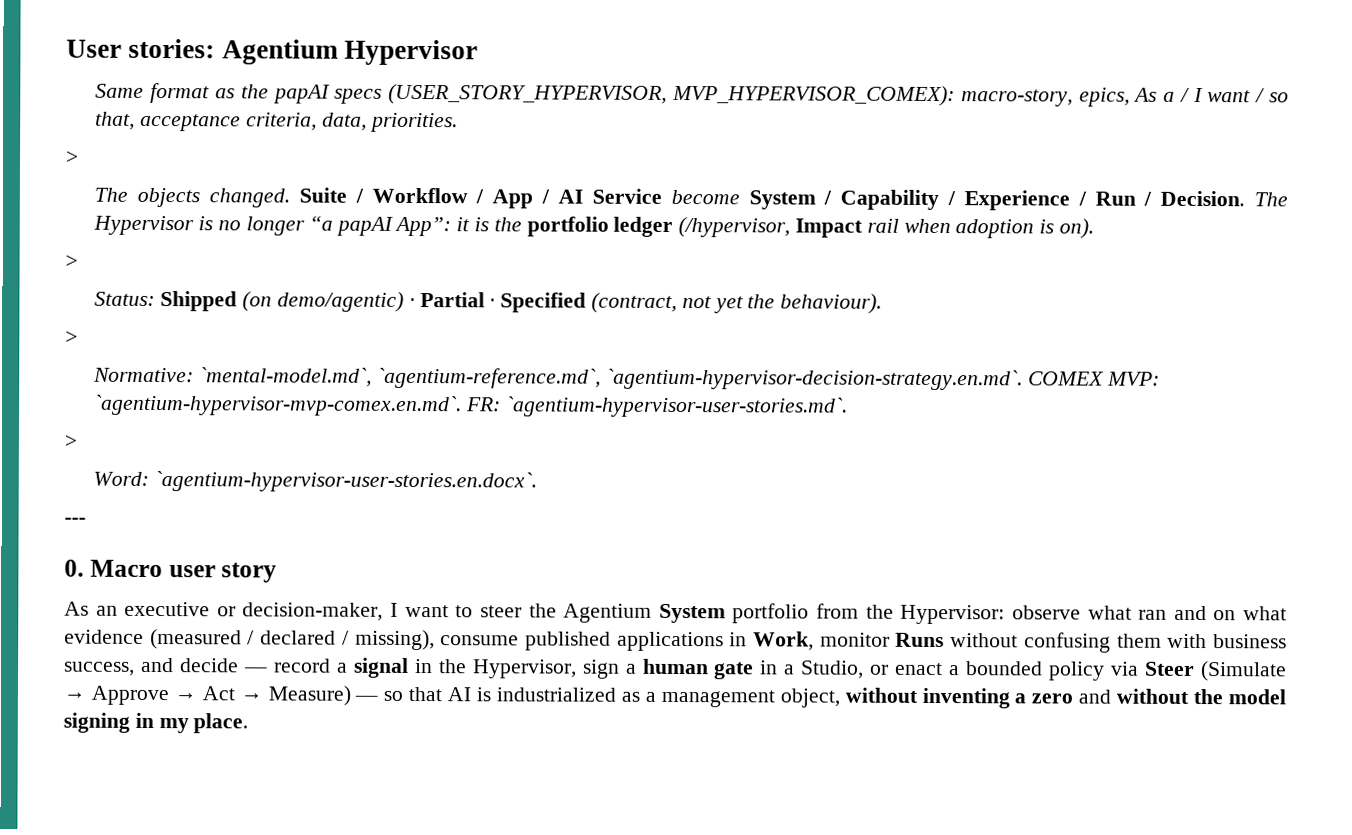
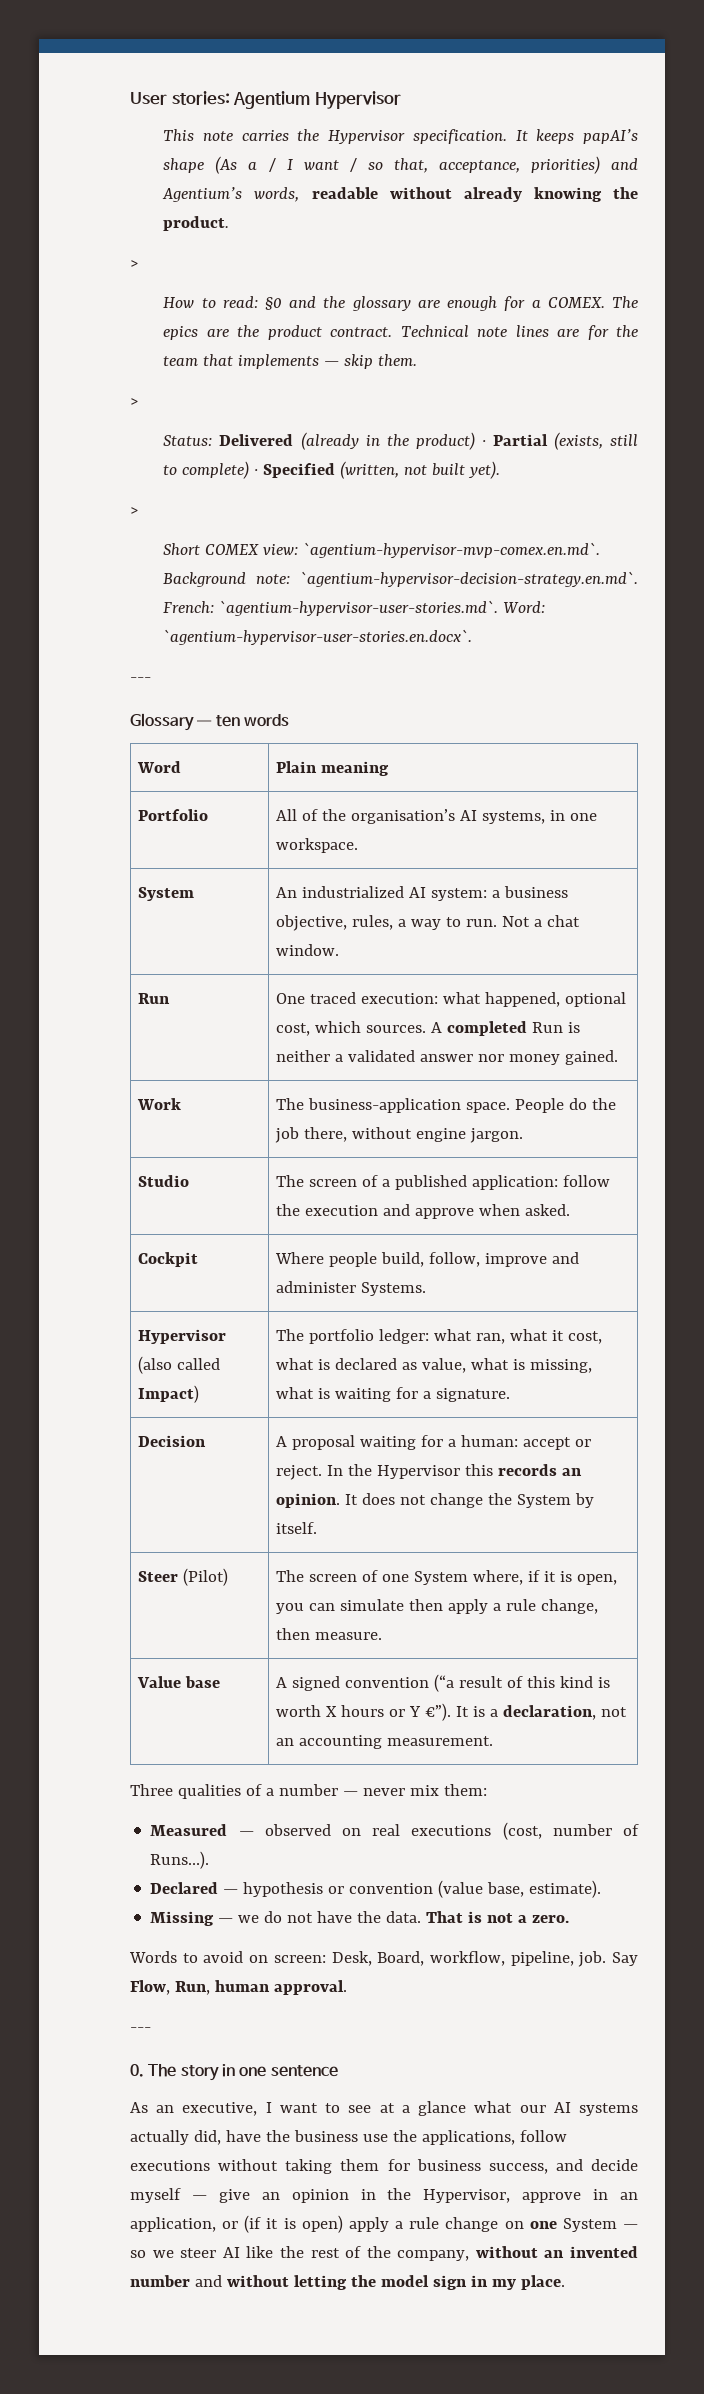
- Same format as the papAI specs (USER_STORY_HYPERVISOR, MVP_HYPERVISOR_COMEX): macro-story, epics, As a / I want / so that, acceptance criteria, data, priorities.
+ This note carries the Hypervisor specification. It keeps papAI’s shape (As a / I want / so that, acceptance, priorities) and Agentium’s words, readable without already knowing the product.
  >
- The objects changed. Suite / Workflow / App / AI Service become System / Capability / Experience / Run / Decision. The Hypervisor is no longer “a papAI App”: it is the portfolio ledger (/hypervisor, Impact rail when adoption is on).
+ How to read: §0 and the glossary are enough for a COMEX. The epics are the product contract. Technical note lines are for the team that implements — skip them.
  >
- Status: Shipped (on demo/agentic) · Partial · Specified (contract, not yet the behaviour).
+ Status: Delivered (already in the product) · Partial (exists, still to complete) · Specified (written, not built yet).
  >
- Normative: `mental-model.md`, `agentium-reference.md`, `agentium-hypervisor-decision-strategy.en.md`. COMEX MVP: `agentium-hypervisor-mvp-comex.en.md`. FR: `agentium-hypervisor-user-stories.md`.
- >
- Word: `agentium-hypervisor-user-stories.en.docx`.
+ Short COMEX view: `agentium-hypervisor-mvp-comex.en.md`. Background note: `agentium-hypervisor-decision-strategy.en.md`. French: `agentium-hypervisor-user-stories.md`. Word: `agentium-hypervisor-user-stories.en.docx`.
+ Glossary — ten words
+ Word | Plain meaning
+ Portfolio | All of the organisation’s AI systems, in one workspace.
+ System | An industrialized AI system: a business objective, rules, a way to run. Not a chat window.
+ Run | One traced execution: what happened, optional cost, which sources. A completed Run is neither a validated answer nor money gained.
+ Work | The business-application space. People do the job there, without engine jargon.
+ Studio | The screen of a published application: follow the execution and approve when asked.
+ Cockpit | Where people build, follow, improve and administer Systems.
+ Hypervisor (also called Impact) | The portfolio ledger: what ran, what it cost, what is declared as value, what is missing, what is waiting for a signature.
+ Decision | A proposal waiting for a human: accept or reject. In the Hypervisor this records an opinion. It does not change the System by itself.
+ Steer (Pilot) | The screen of one System where, if it is open, you can simulate then apply a rule change, then measure.
+ Value base | A signed convention (“a result of this kind is worth X hours or Y €”). It is a declaration, not an accounting measurement.
+ Three qualities of a number — never mix them:
+ Measured — observed on real executions (cost, number of Runs…).
+ Declared — hypothesis or convention (value base, estimate).
+ Missing — we do not have the data. That is not a zero.
+ Words to avoid on screen: Desk, Board, workflow, pipeline, job. Say Flow, Run, human approval.
+ ---
- 0. Macro user story
+ 0. The story in one sentence
- As an executive or decision-maker, I want to steer the Agentium System portfolio from the Hypervisor: observe what ran and on what evidence (measured / declared / missing), consume published applications in Work, monitor Runs without confusing them with business success, and decide — record a signal in the Hypervisor, sign a human gate in a Studio, or enact a bounded policy via Steer (Simulate → Approve → Act → Measure) — so that AI is industrialized as a management object, without inventing a zero and without the model signing in my place.
+ As an executive, I want to see at a glance what our AI systems actually did, have the business use the applications, follow executions without taking them for business success, and decide myself — give an opinion in the Hypervisor, approve in an application, or (if it is open) apply a rule change on one System — so we steer AI like the rest of the company, without an invented number and without letting the model sign in my place.

